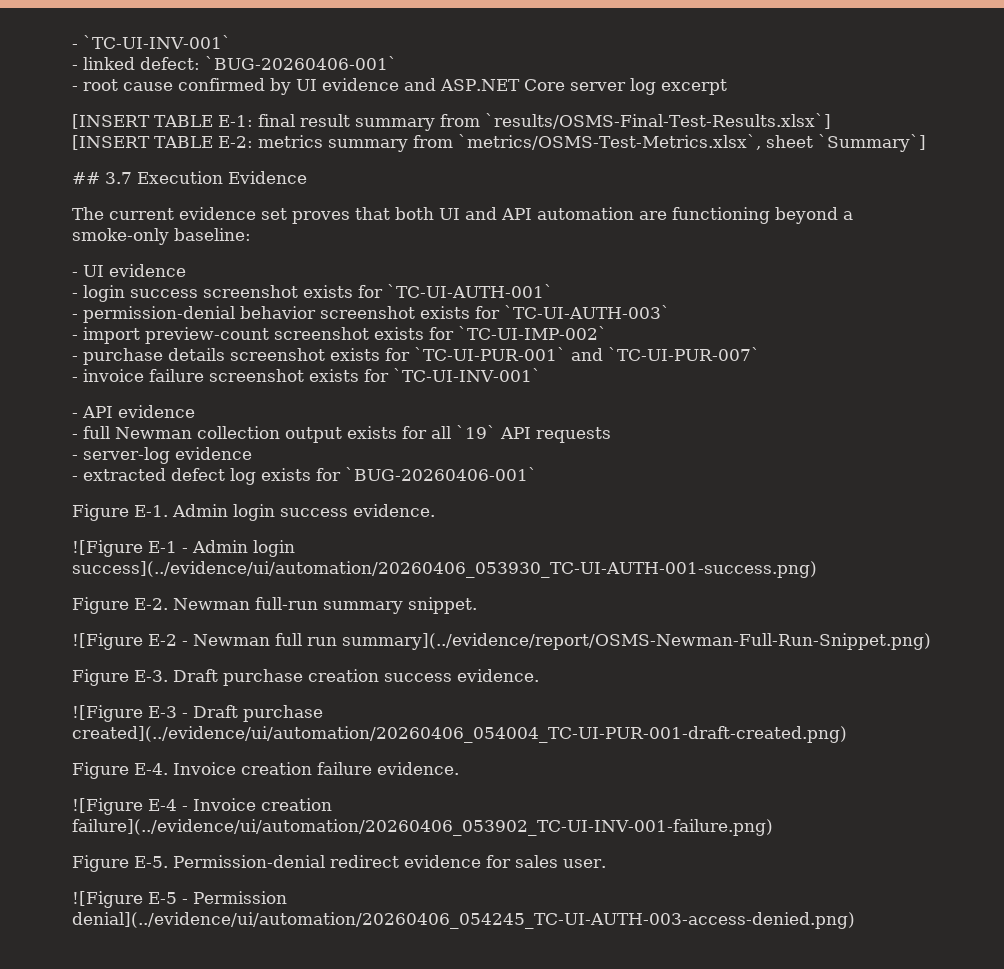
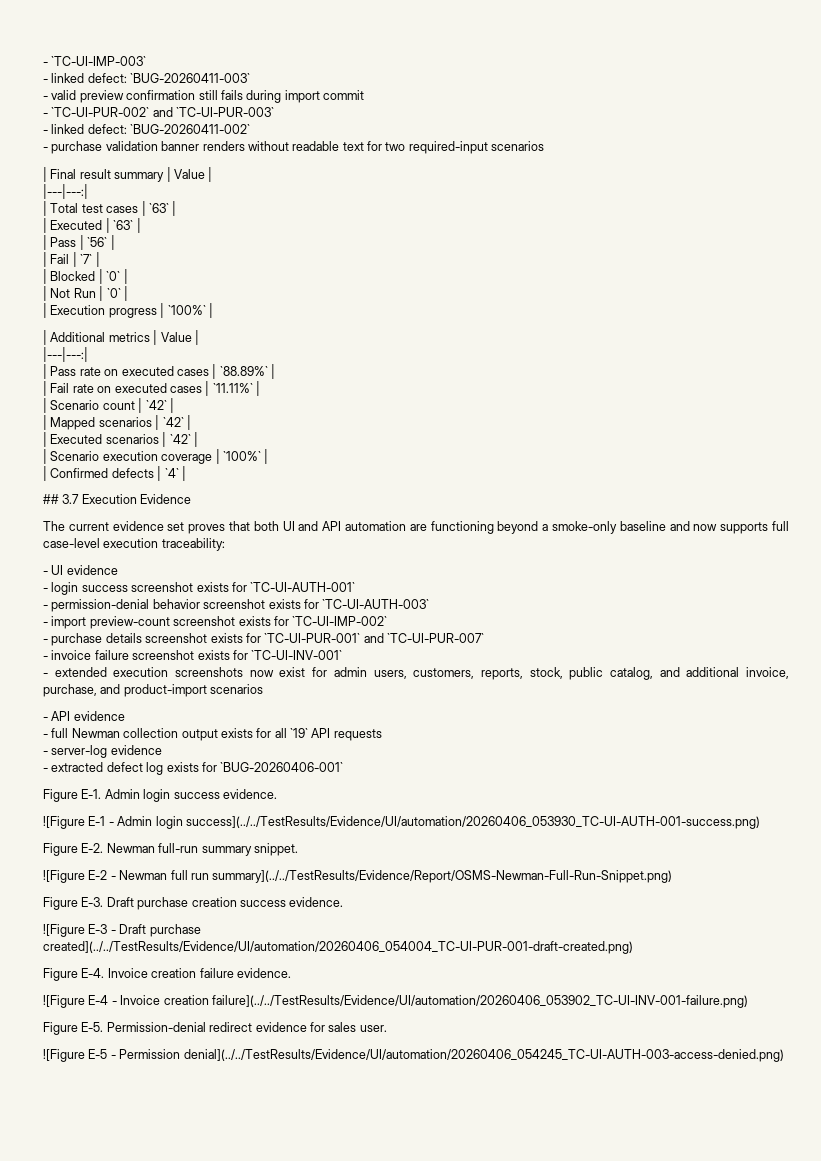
- - `TC-UI-INV-001`
- - linked defect: `BUG-20260406-001`
- - root cause confirmed by UI evidence and ASP.NET Core server log excerpt
- [INSERT TABLE E-1: final result summary from `results/OSMS-Final-Test-Results.xlsx`]
- [INSERT TABLE E-2: metrics summary from `metrics/OSMS-Test-Metrics.xlsx`, sheet `Summary`]
+ - `TC-UI-IMP-003`
+ - linked defect: `BUG-20260411-003`
+ - valid preview confirmation still fails during import commit
+ - `TC-UI-PUR-002` and `TC-UI-PUR-003`
+ - linked defect: `BUG-20260411-002`
+ - purchase validation banner renders without readable text for two required-input scenarios
+ | Final result summary | Value |
+ |---|---:|
+ | Total test cases | `63` |
+ | Executed | `63` |
+ | Pass | `56` |
+ | Fail | `7` |
+ | Blocked | `0` |
+ | Not Run | `0` |
+ | Execution progress | `100%` |
+ | Additional metrics | Value |
+ |---|---:|
+ | Pass rate on executed cases | `88.89%` |
+ | Fail rate on executed cases | `11.11%` |
+ | Scenario count | `42` |
+ | Mapped scenarios | `42` |
+ | Executed scenarios | `42` |
+ | Scenario execution coverage | `100%` |
+ | Confirmed defects | `4` |
- The current evidence set proves that both UI and API automation are functioning beyond a smoke-only baseline:
+ The current evidence set proves that both UI and API automation are functioning beyond a smoke-only baseline and now supports full case-level execution traceability:
+ - extended execution screenshots now exist for admin users, customers, reports, stock, public catalog, and additional invoice, purchase, and product-import scenarios
- ![Figure E-1 - Admin login success](../evidence/ui/automation/20260406_053930_TC-UI-AUTH-001-success.png)
+ ![Figure E-1 - Admin login success](../../TestResults/Evidence/UI/automation/20260406_053930_TC-UI-AUTH-001-success.png)
- ![Figure E-2 - Newman full run summary](../evidence/report/OSMS-Newman-Full-Run-Snippet.png)
+ ![Figure E-2 - Newman full run summary](../../TestResults/Evidence/Report/OSMS-Newman-Full-Run-Snippet.png)
- ![Figure E-3 - Draft purchase created](../evidence/ui/automation/20260406_054004_TC-UI-PUR-001-draft-created.png)
+ ![Figure E-3 - Draft purchase created](../../TestResults/Evidence/UI/automation/20260406_054004_TC-UI-PUR-001-draft-created.png)
- ![Figure E-4 - Invoice creation failure](../evidence/ui/automation/20260406_053902_TC-UI-INV-001-failure.png)
+ ![Figure E-4 - Invoice creation failure](../../TestResults/Evidence/UI/automation/20260406_053902_TC-UI-INV-001-failure.png)
- ![Figure E-5 - Permission denial](../evidence/ui/automation/20260406_054245_TC-UI-AUTH-003-access-denied.png)
+ ![Figure E-5 - Permission denial](../../TestResults/Evidence/UI/automation/20260406_054245_TC-UI-AUTH-003-access-denied.png)

